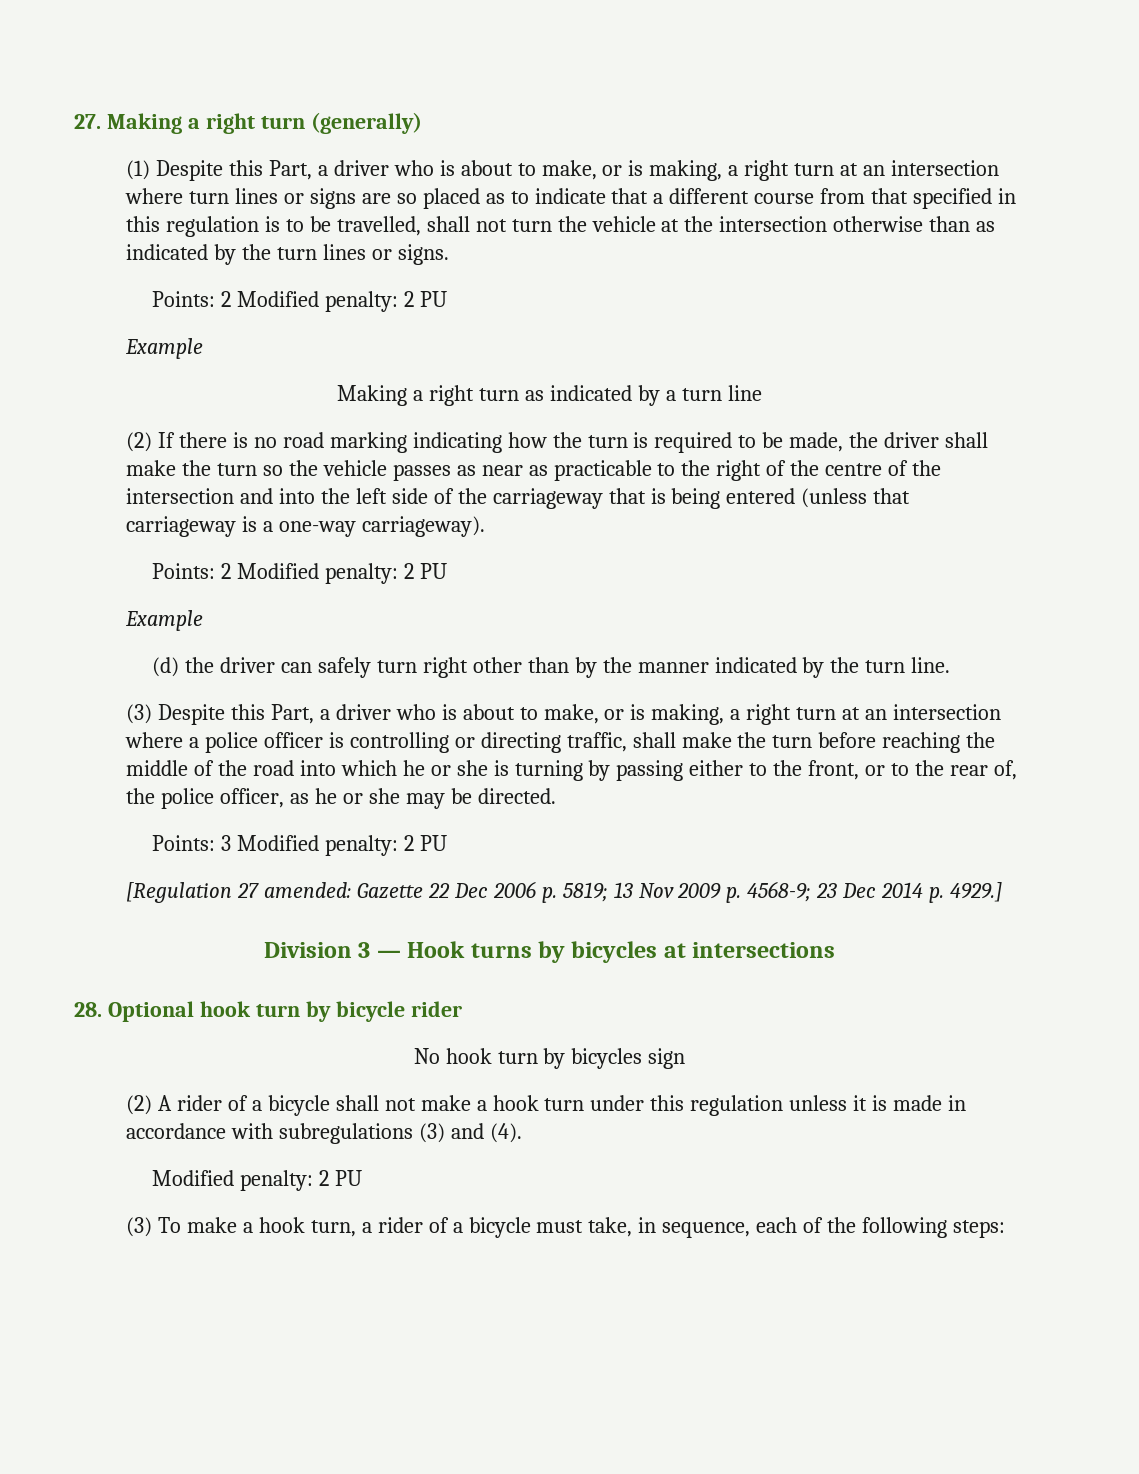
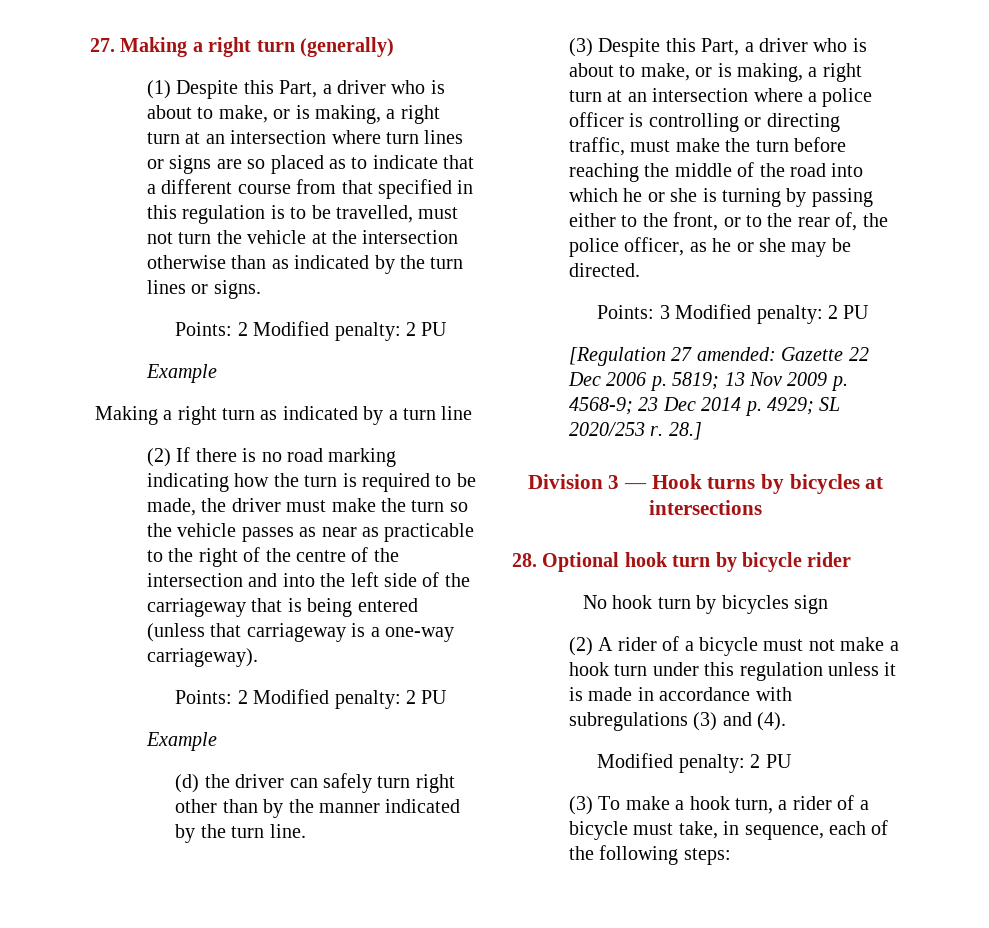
- (1) Despite this Part, a driver who is about to make, or is making, a right turn at an intersection where turn lines or signs are so placed as to indicate that a different course from that specified in this regulation is to be travelled, shall not turn the vehicle at the intersection otherwise than as indicated by the turn lines or signs.
+ (1) Despite this Part, a driver who is about to make, or is making, a right turn at an intersection where turn lines or signs are so placed as to indicate that a different course from that specified in this regulation is to be travelled, must not turn the vehicle at the intersection otherwise than as indicated by the turn lines or signs.
- (2) If there is no road marking indicating how the turn is required to be made, the driver shall make the turn so the vehicle passes as near as practicable to the right of the centre of the intersection and into the left side of the carriageway that is being entered (unless that carriageway is a one-way carriageway).
+ (2) If there is no road marking indicating how the turn is required to be made, the driver must make the turn so the vehicle passes as near as practicable to the right of the centre of the intersection and into the left side of the carriageway that is being entered (unless that carriageway is a one-way carriageway).
- (3) Despite this Part, a driver who is about to make, or is making, a right turn at an intersection where a police officer is controlling or directing traffic, shall make the turn before reaching the middle of the road into which he or she is turning by passing either to the front, or to the rear of, the police officer, as he or she may be directed.
+ (3) Despite this Part, a driver who is about to make, or is making, a right turn at an intersection where a police officer is controlling or directing traffic, must make the turn before reaching the middle of the road into which he or she is turning by passing either to the front, or to the rear of, the police officer, as he or she may be directed.
- [Regulation 27 amended: Gazette 22 Dec 2006 p. 5819; 13 Nov 2009 p. 4568-9; 23 Dec 2014 p. 4929.]
+ [Regulation 27 amended: Gazette 22 Dec 2006 p. 5819; 13 Nov 2009 p. 4568-9; 23 Dec 2014 p. 4929; SL 2020/253 r. 28.]
- (2) A rider of a bicycle shall not make a hook turn under this regulation unless it is made in accordance with subregulations (3) and (4).
+ (2) A rider of a bicycle must not make a hook turn under this regulation unless it is made in accordance with subregulations (3) and (4).

